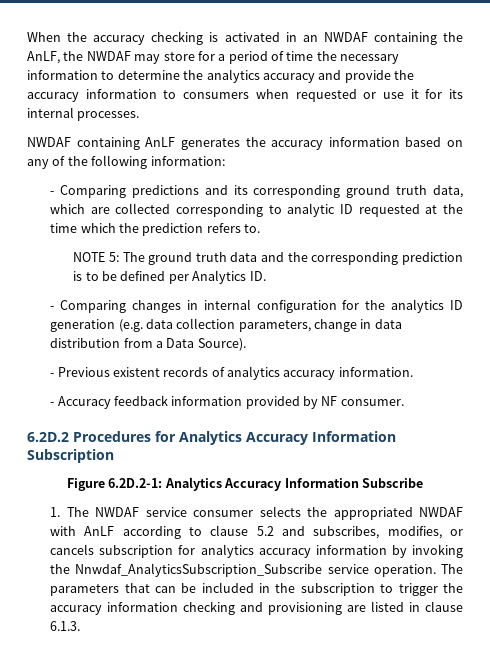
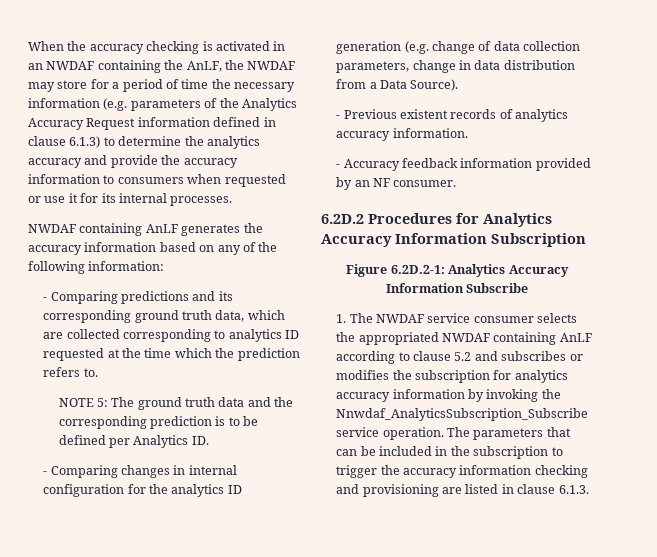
- When the accuracy checking is activated in an NWDAF containing the AnLF, the NWDAF may store for a period of time the necessary information to determine the analytics accuracy and provide the accuracy information to consumers when requested or use it for its internal processes.
+ When the accuracy checking is activated in an NWDAF containing the AnLF, the NWDAF may store for a period of time the necessary information (e.g. parameters of the Analytics Accuracy Request information defined in clause 6.1.3) to determine the analytics accuracy and provide the accuracy information to consumers when requested or use it for its internal processes.
- - Comparing predictions and its corresponding ground truth data, which are collected corresponding to analytic ID requested at the time which the prediction refers to.
+ - Comparing predictions and its corresponding ground truth data, which are collected corresponding to analytics ID requested at the time which the prediction refers to.
- - Comparing changes in internal configuration for the analytics ID generation (e.g. data collection parameters, change in data distribution from a Data Source).
+ - Comparing changes in internal configuration for the analytics ID generation (e.g. change of data collection parameters, change in data distribution from a Data Source).
- - Accuracy feedback information provided by NF consumer.
+ - Accuracy feedback information provided by an NF consumer.
- 1. The NWDAF service consumer selects the appropriated NWDAF with AnLF according to clause 5.2 and subscribes, modifies, or cancels subscription for analytics accuracy information by invoking the Nnwdaf_AnalyticsSubscription_Subscribe service operation.
+ 1. The NWDAF service consumer selects the appropriated NWDAF containing AnLF according to clause 5.2 and subscribes or modifies the subscription for analytics accuracy information by invoking the Nnwdaf_AnalyticsSubscription_Subscribe service operation.

